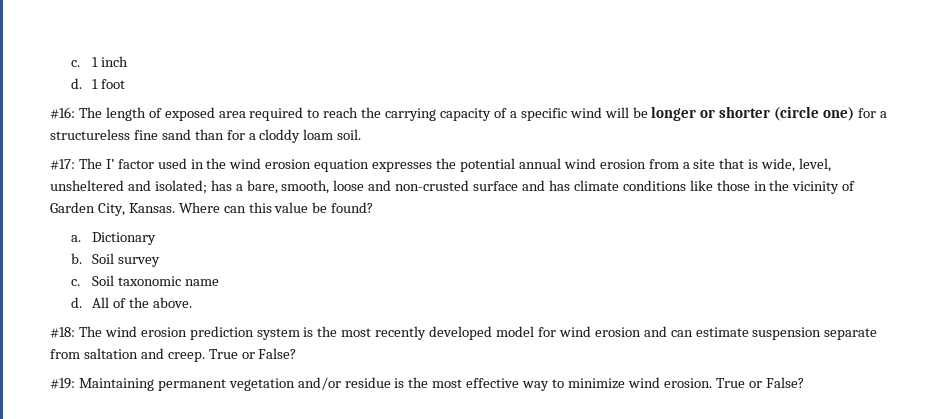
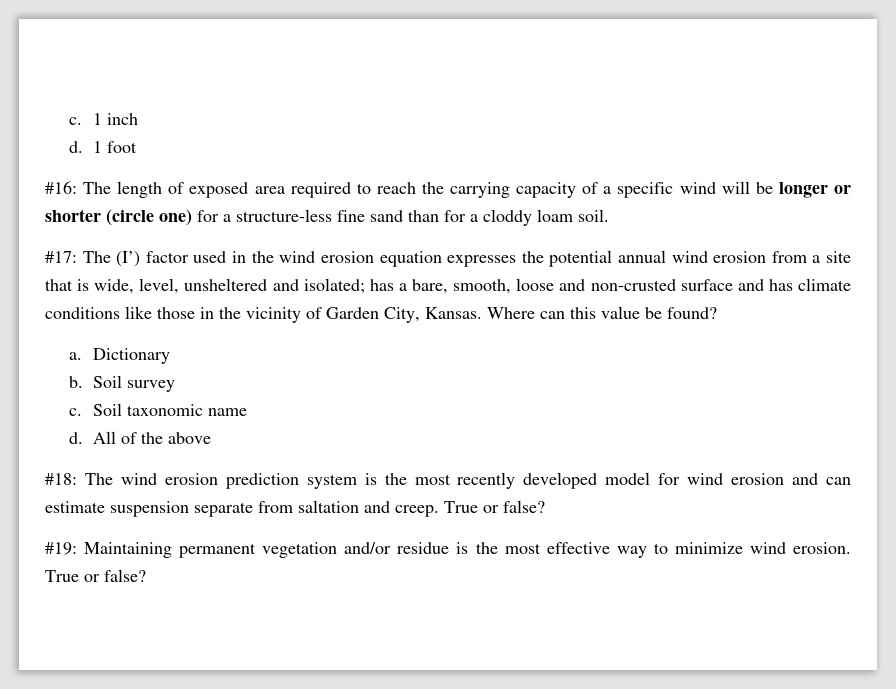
- #16: The length of exposed area required to reach the carrying capacity of a specific wind will be longer or shorter (circle one) for a structureless fine sand than for a cloddy loam soil.
+ #16: The length of exposed area required to reach the carrying capacity of a specific wind will be longer or shorter (circle one) for a structure-less fine sand than for a cloddy loam soil.
- #17: The I’ factor used in the wind erosion equation expresses the potential annual wind erosion from a site that is wide, level, unsheltered and isolated; has a bare, smooth, loose and non-crusted surface and has climate conditions like those in the vicinity of Garden City, Kansas.
+ #17: The (I’) factor used in the wind erosion equation expresses the potential annual wind erosion from a site that is wide, level, unsheltered and isolated; has a bare, smooth, loose and non-crusted surface and has climate conditions like those in the vicinity of Garden City, Kansas.
- All of the above.
+ All of the above
- #18: The wind erosion prediction system is the most recently developed model for wind erosion and can estimate suspension separate from saltation and creep. True or False?
+ #18: The wind erosion prediction system is the most recently developed model for wind erosion and can estimate suspension separate from saltation and creep. True or false?
- #19: Maintaining permanent vegetation and/or residue is the most effective way to minimize wind erosion. True or False?
+ #19: Maintaining permanent vegetation and/or residue is the most effective way to minimize wind erosion. True or false?

